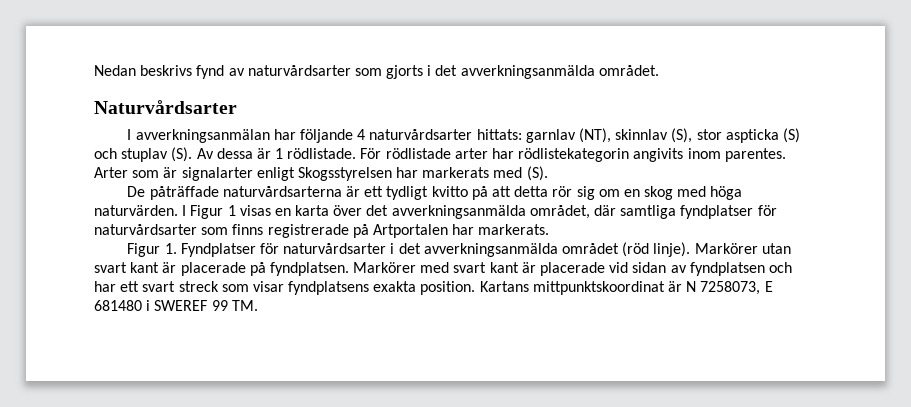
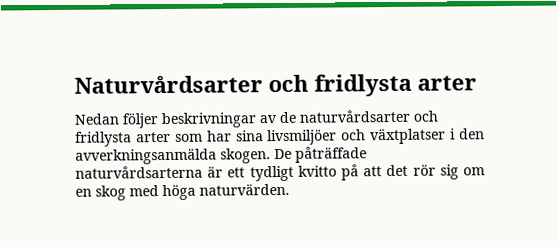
- Nedan beskrivs fynd av naturvårdsarter som gjorts i det avverkningsanmälda området.
- Naturvårdsarter
- I avverkningsanmälan har följande 4 naturvårdsarter hittats: garnlav (NT), skinnlav (S), stor aspticka (S) och stuplav (S). Av dessa är 1 rödlistade. För rödlistade arter har rödlistekategorin angivits inom parentes. Arter som är signalarter enligt Skogsstyrelsen har markerats med (S).
- De påträffade naturvårdsarterna är ett tydligt kvitto på att detta rör sig om en skog med höga naturvärden. I Figur 1 visas en karta över det avverkningsanmälda området, där samtliga fyndplatser för naturvårdsarter som finns registrerade på Artportalen har markerats.
- Figur 1. Fyndplatser för naturvårdsarter i det avverkningsanmälda området (röd linje). Markörer utan svart kant är placerade på fyndplatsen. Markörer med svart kant är placerade vid sidan av fyndplatsen och har ett svart streck som visar fyndplatsens exakta position. Kartans mittpunktskoordinat är N 7258073, E 681480 i SWEREF 99 TM.
+ Naturvårdsarter och fridlysta arter
+ Nedan följer beskrivningar av de naturvårdsarter och fridlysta arter som har sina livsmiljöer och växtplatser i den avverkningsanmälda skogen. De påträffade naturvårdsarterna är ett tydligt kvitto på att det rör sig om en skog med höga naturvärden.

